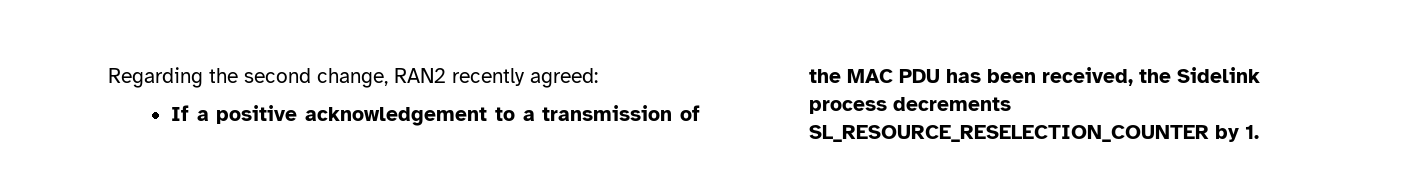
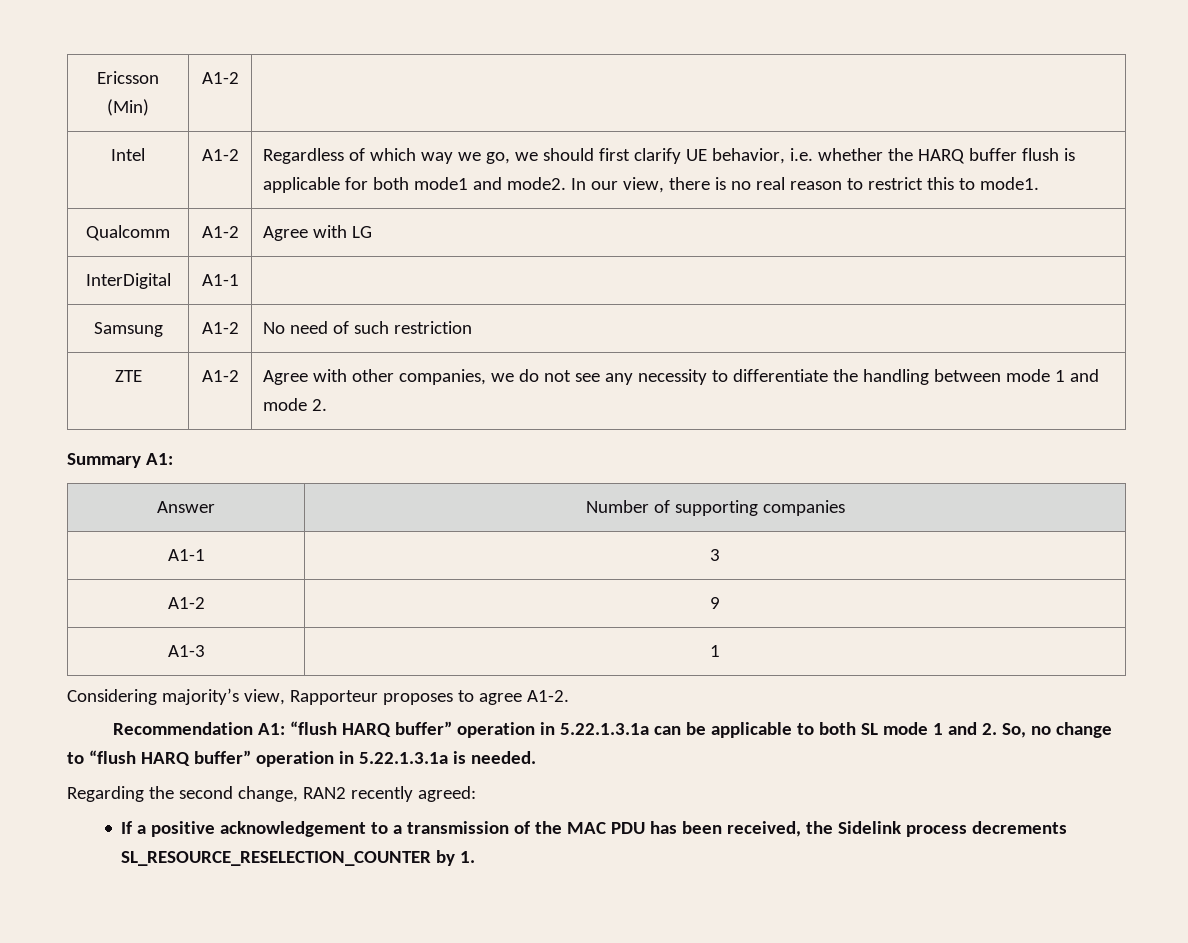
+ Ericsson (Min) | A1-2 |
+ Intel | A1-2 | Regardless of which way we go, we should first clarify UE behavior, i.e. whether the HARQ buffer flush is applicable for both mode1 and mode2. In our view, there is no real reason to restrict this to mode1.
+ Qualcomm | A1-2 | Agree with LG
+ InterDigital | A1-1 |
+ Samsung | A1-2 | No need of such restriction
+ ZTE | A1-2 | Agree with other companies, we do not see any necessity to differentiate the handling between mode 1 and mode 2.
+ Summary A1:
+ Answer | Number of supporting companies
+ A1-1 | 3
+ A1-2 | 9
+ A1-3 | 1
+ Considering majority’s view, Rapporteur proposes to agree A1-2.
+ Recommendation A1: “flush HARQ buffer” operation in 5.22.1.3.1a can be applicable to both SL mode 1 and 2. So, no change to “flush HARQ buffer” operation in 5.22.1.3.1a is needed.

